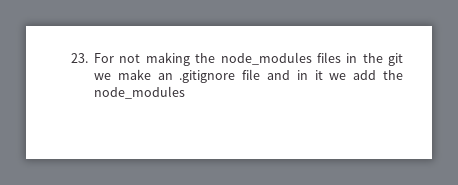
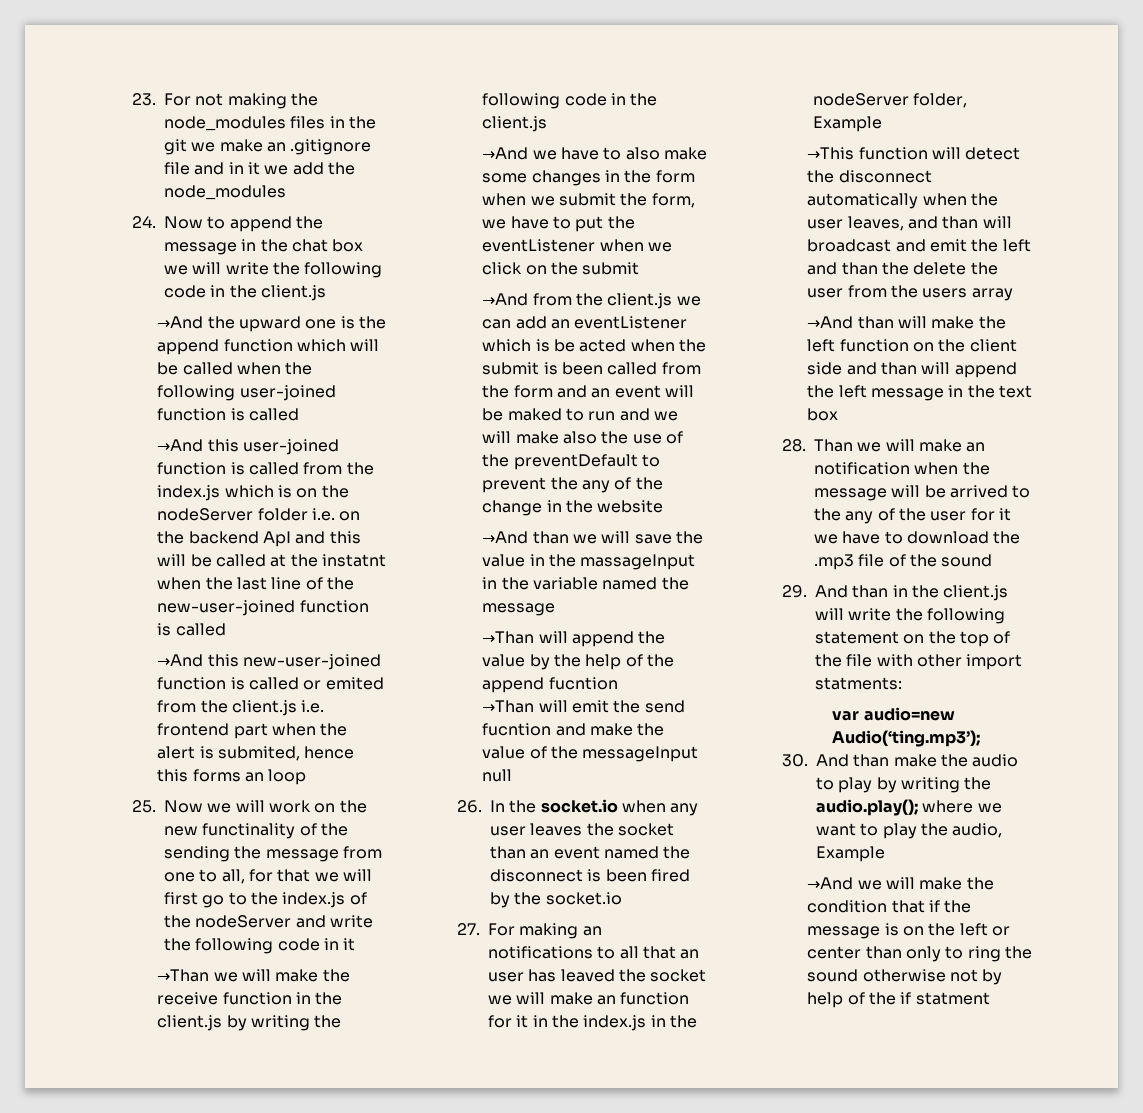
+ 24. Now to append the message in the chat box we will write the following code in the client.js
+ →And the upward one is the append function which will be called when the following user-joined function is called
+ →And this user-joined function is called from the index.js which is on the nodeServer folder i.e. on the backend ApI and this will be called at the instatnt when the last line of the new-user-joined function is called
+ →And this new-user-joined function is called or emited from the client.js i.e. frontend part when the alert is submited, hence this forms an loop
+ 25. Now we will work on the new functinality of the sending the message from one to all, for that we will first go to the index.js of the nodeServer and write the following code in it
+ →Than we will make the receive function in the client.js by writing the following code in the client.js
+ →And we have to also make some changes in the form when we submit the form, we have to put the eventListener when we click on the submit
+ →And from the client.js we can add an eventListener which is be acted when the submit is been called from the form and an event will be maked to run and we will make also the use of the preventDefault to prevent the any of the change in the website
+ →And than we will save the value in the massageInput in the variable named the message
+ →Than will append the value by the help of the append fucntion
+ →Than will emit the send fucntion and make the value of the messageInput null
+ 26. In the socket.io when any user leaves the socket than an event named the disconnect is been fired by the socket.io
+ 27. For making an notifications to all that an user has leaved the socket we will make an function for it in the index.js in the nodeServer folder, Example
+ →This function will detect the disconnect automatically when the user leaves, and than will broadcast and emit the left and than the delete the user from the users array
+ →And than will make the left function on the client side and than will append the left message in the text box
+ 28. Than we will make an notification when the message will be arrived to the any of the user for it we have to download the .mp3 file of the sound
+ 29. And than in the client.js will write the following statement on the top of the file with other import statments:
+ var audio=new Audio(‘ting.mp3’);
+ 30. And than make the audio to play by writing the audio.play(); where we want to play the audio, Example
+ →And we will make the condition that if the message is on the left or center than only to ring the sound otherwise not by help of the if statment

